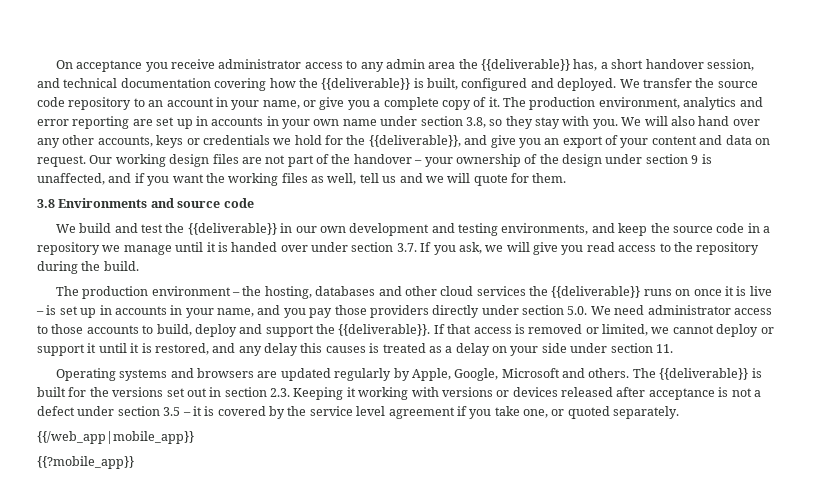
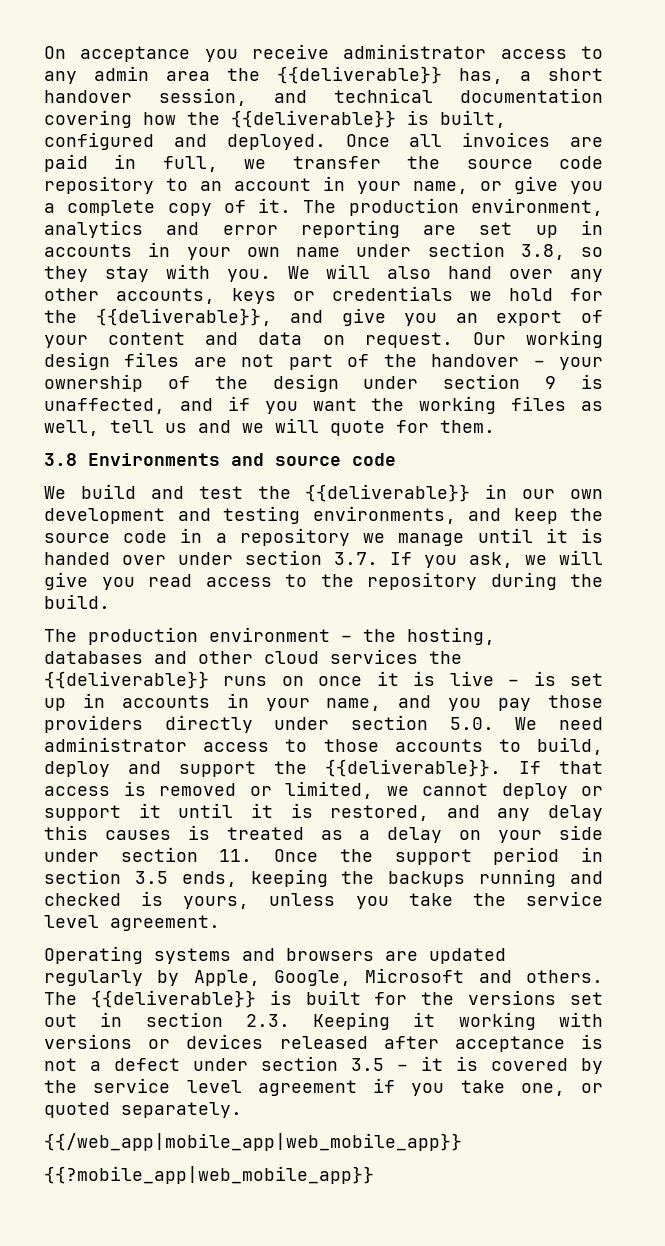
- We transfer the source code repository to an account in your name, or give you a complete copy of it.
+ Once all invoices are paid in full, we transfer the source code repository to an account in your name, or give you a complete copy of it.
- If that access is removed or limited, we cannot deploy or support it until it is restored, and any delay this causes is treated as a delay on your side under section 11.
+ If that access is removed or limited, we cannot deploy or support it until it is restored, and any delay this causes is treated as a delay on your side under section 11. Once the support period in section 3.5 ends, keeping the backups running and checked is yours, unless you take the service level agreement.
- {{/web_app|mobile_app}}
- {{?mobile_app}}
+ {{/web_app|mobile_app|web_mobile_app}}
+ {{?mobile_app|web_mobile_app}}

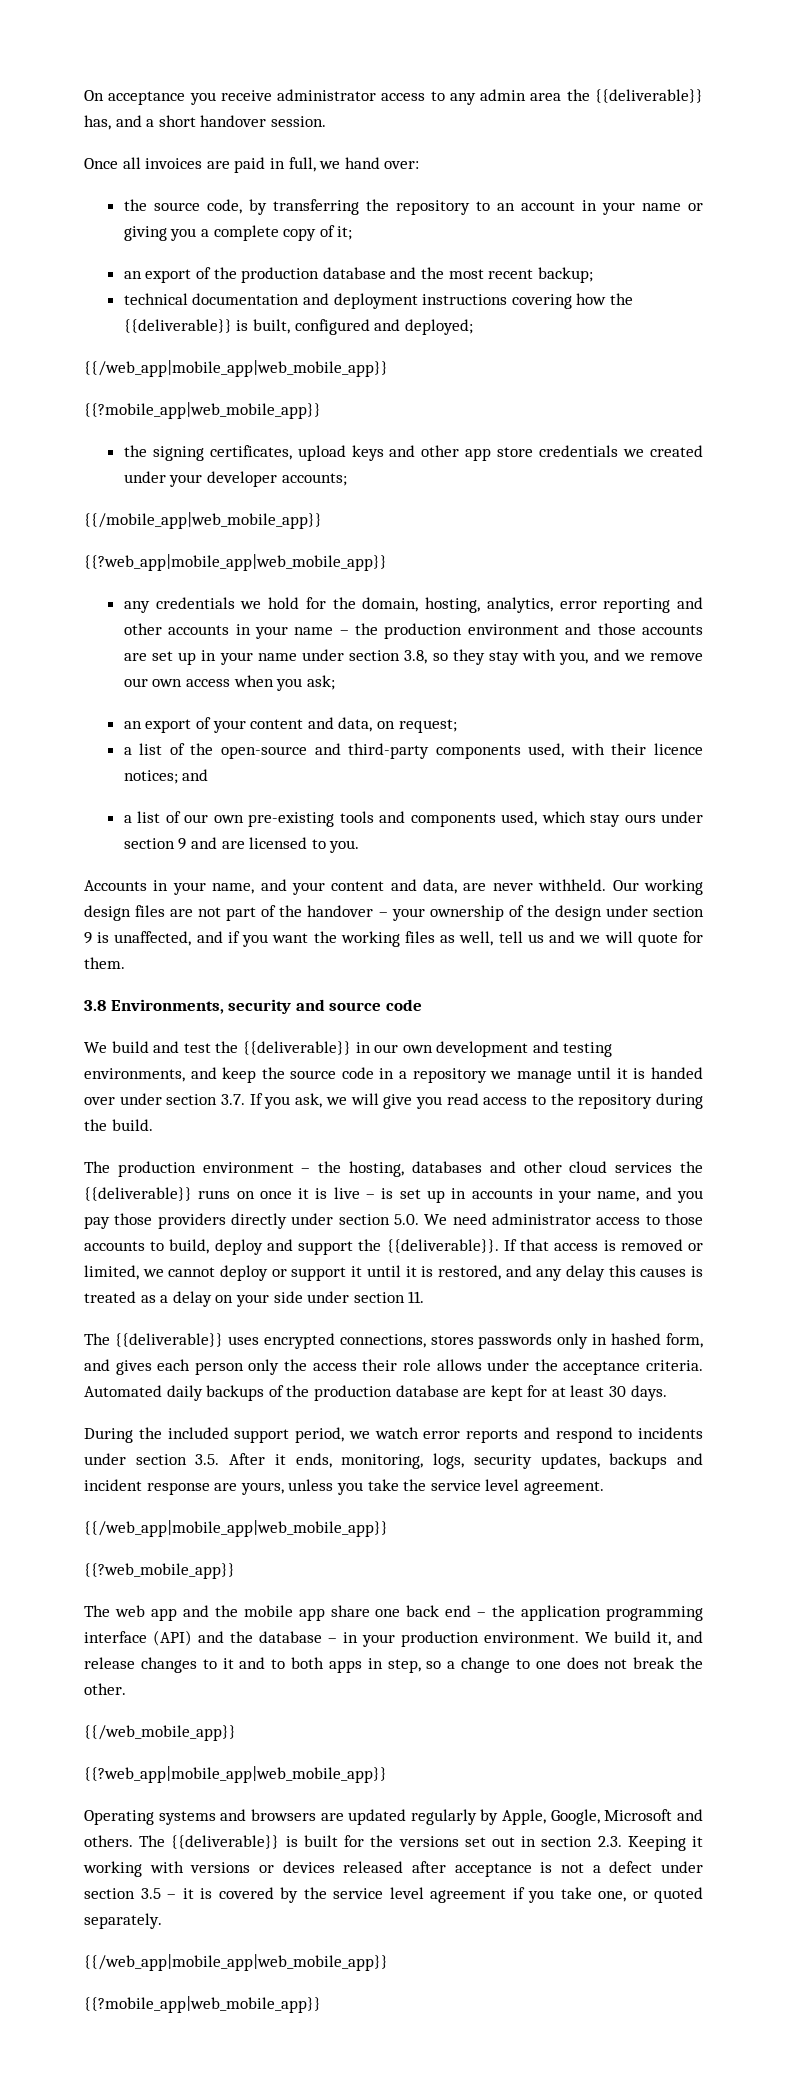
- On acceptance you receive administrator access to any admin area the {{deliverable}} has, a short handover session, and technical documentation covering how the {{deliverable}} is built, configured and deployed. Once all invoices are paid in full, we transfer the source code repository to an account in your name, or give you a complete copy of it. The production environment, analytics and error reporting are set up in accounts in your own name under section 3.8, so they stay with you. We will also hand over any other accounts, keys or credentials we hold for the {{deliverable}}, and give you an export of your content and data on request.
+ On acceptance you receive administrator access to any admin area the {{deliverable}} has, and a short handover session.
+ Once all invoices are paid in full, we hand over:
+ the source code, by transferring the repository to an account in your name or giving you a complete copy of it;
+ an export of the production database and the most recent backup;
+ technical documentation and deployment instructions covering how the {{deliverable}} is built, configured and deployed;
+ {{/web_app|mobile_app|web_mobile_app}}
+ {{?mobile_app|web_mobile_app}}
+ the signing certificates, upload keys and other app store credentials we created under your developer accounts;
+ {{/mobile_app|web_mobile_app}}
+ {{?web_app|mobile_app|web_mobile_app}}
+ any credentials we hold for the domain, hosting, analytics, error reporting and other accounts in your name – the production environment and those accounts are set up in your name under section 3.8, so they stay with you, and we remove our own access when you ask;
+ an export of your content and data, on request;
+ a list of the open-source and third-party components used, with their licence notices; and
+ a list of our own pre-existing tools and components used, which stay ours under section 9 and are licensed to you.
+ Accounts in your name, and your content and data, are never withheld.
- 3.8 Environments and source code
+ 3.8 Environments, security and source code
- If that access is removed or limited, we cannot deploy or support it until it is restored, and any delay this causes is treated as a delay on your side under section 11. Once the support period in section 3.5 ends, keeping the backups running and checked is yours, unless you take the service level agreement.
+ If that access is removed or limited, we cannot deploy or support it until it is restored, and any delay this causes is treated as a delay on your side under section 11.
+ The {{deliverable}} uses encrypted connections, stores passwords only in hashed form, and gives each person only the access their role allows under the acceptance criteria. Automated daily backups of the production database are kept for at least 30 days.
+ During the included support period, we watch error reports and respond to incidents under section 3.5. After it ends, monitoring, logs, security updates, backups and incident response are yours, unless you take the service level agreement.
+ {{/web_app|mobile_app|web_mobile_app}}
+ {{?web_mobile_app}}
+ The web app and the mobile app share one back end – the application programming interface (API) and the database – in your production environment. We build it, and release changes to it and to both apps in step, so a change to one does not break the other.
+ {{/web_mobile_app}}
+ {{?web_app|mobile_app|web_mobile_app}}

